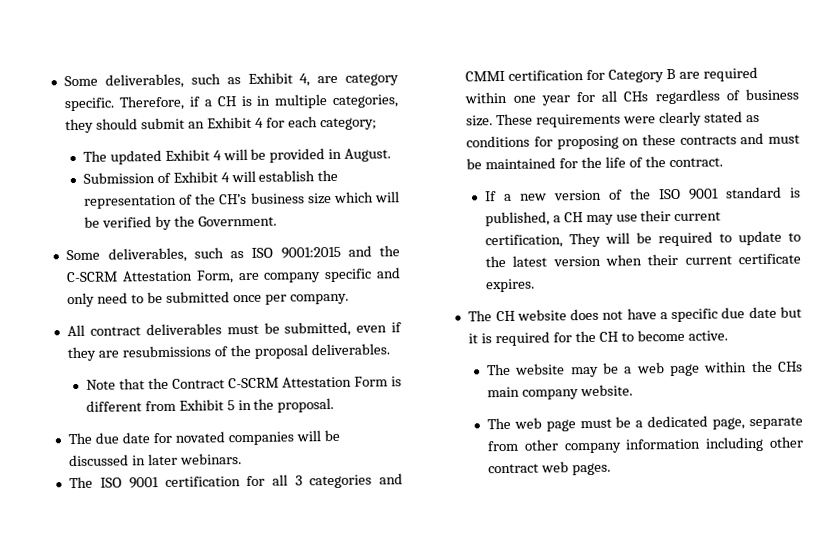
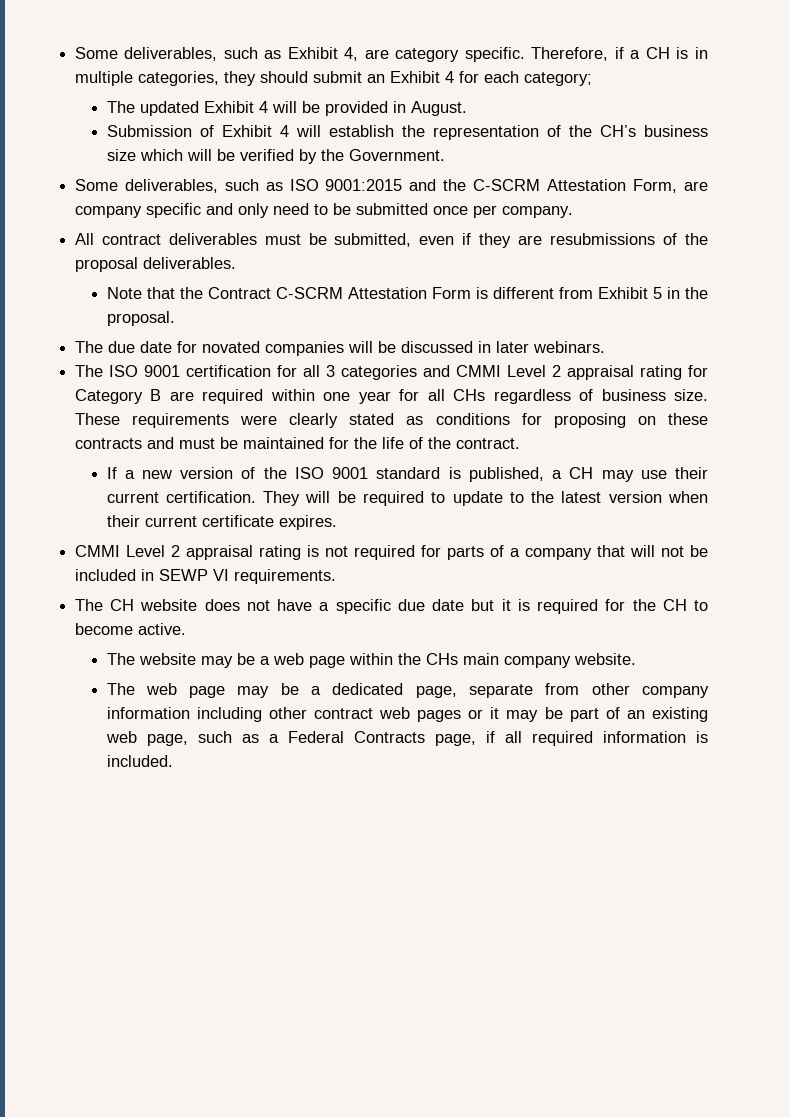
- The ISO 9001 certification for all 3 categories and CMMI certification for Category B are required within one year for all CHs regardless of business size.
+ The ISO 9001 certification for all 3 categories and CMMI Level 2 appraisal rating for Category B are required within one year for all CHs regardless of business size.
- If a new version of the ISO 9001 standard is published, a CH may use their current certification, They will be required to update to the latest version when their current certificate expires.
+ If a new version of the ISO 9001 standard is published, a CH may use their current certification. They will be required to update to the latest version when their current certificate expires.
+ CMMI Level 2 appraisal rating is not required for parts of a company that will not be included in SEWP VI requirements.
- The web page must be a dedicated page, separate from other company information including other contract web pages.
+ The web page may be a dedicated page, separate from other company information including other contract web pages or it may be part of an existing web page, such as a Federal Contracts page, if all required information is included.

